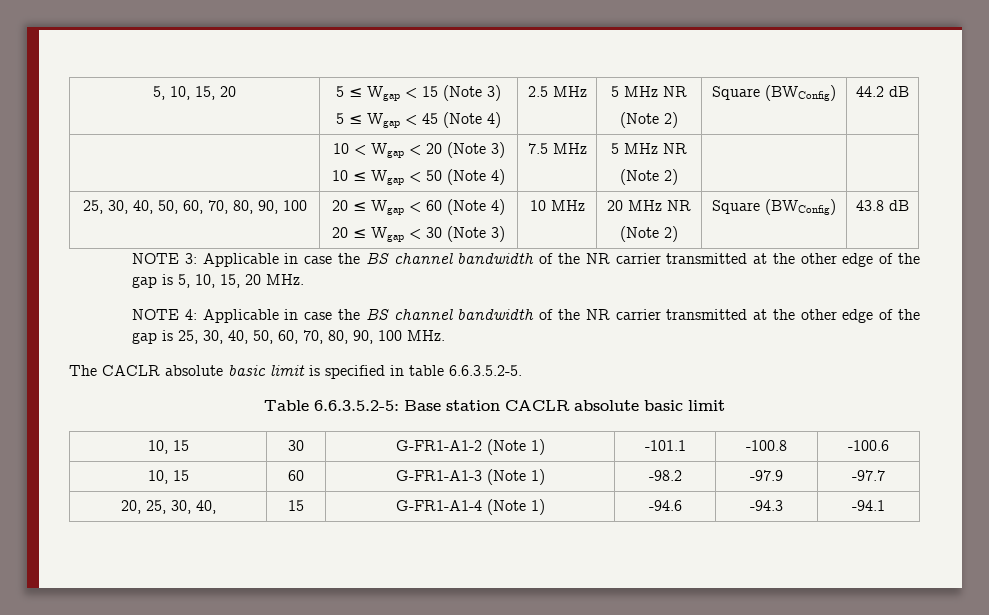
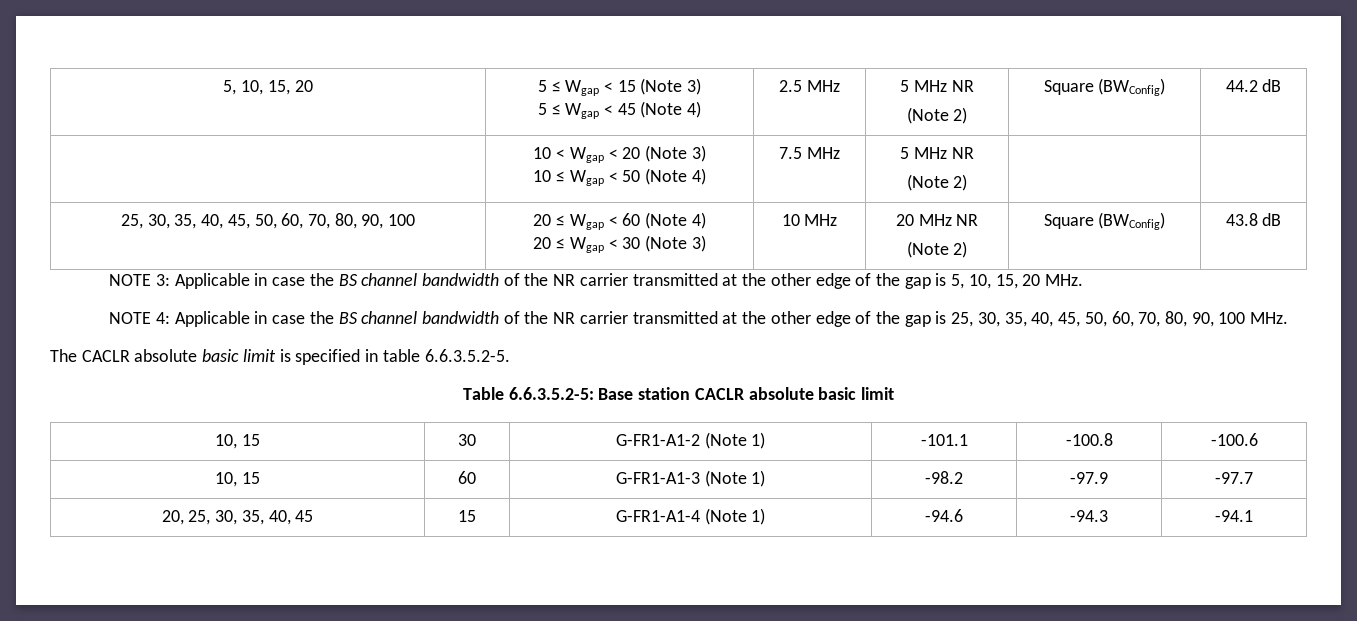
- 25, 30, 40, 50, 60, 70, 80, 90, 100 | 20 ≤ Wgap < 60 (Note 4)
+ 25, 30, 35, 40, 45, 50, 60, 70, 80, 90, 100 | 20 ≤ Wgap < 60 (Note 4)
- NOTE 4: Applicable in case the BS channel bandwidth of the NR carrier transmitted at the other edge of the gap is 25, 30, 40, 50, 60, 70, 80, 90, 100 MHz.
+ NOTE 4: Applicable in case the BS channel bandwidth of the NR carrier transmitted at the other edge of the gap is 25, 30, 35, 40, 45, 50, 60, 70, 80, 90, 100 MHz.
- 20, 25, 30, 40, | 15 | G-FR1-A1-4 (Note 1) | -94.6 | -94.3 | -94.1
+ 20, 25, 30, 35, 40, 45 | 15 | G-FR1-A1-4 (Note 1) | -94.6 | -94.3 | -94.1

